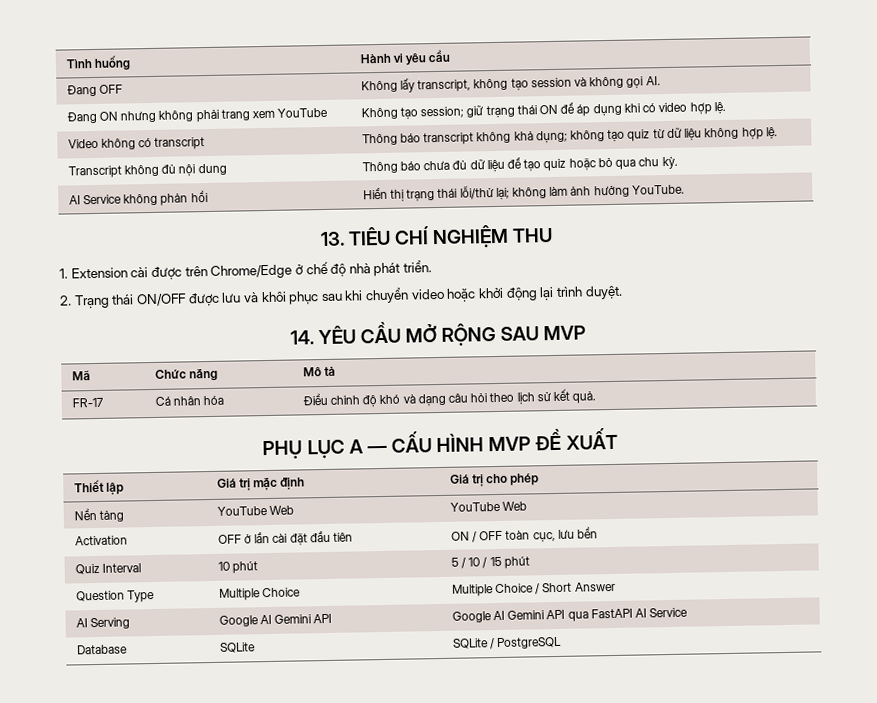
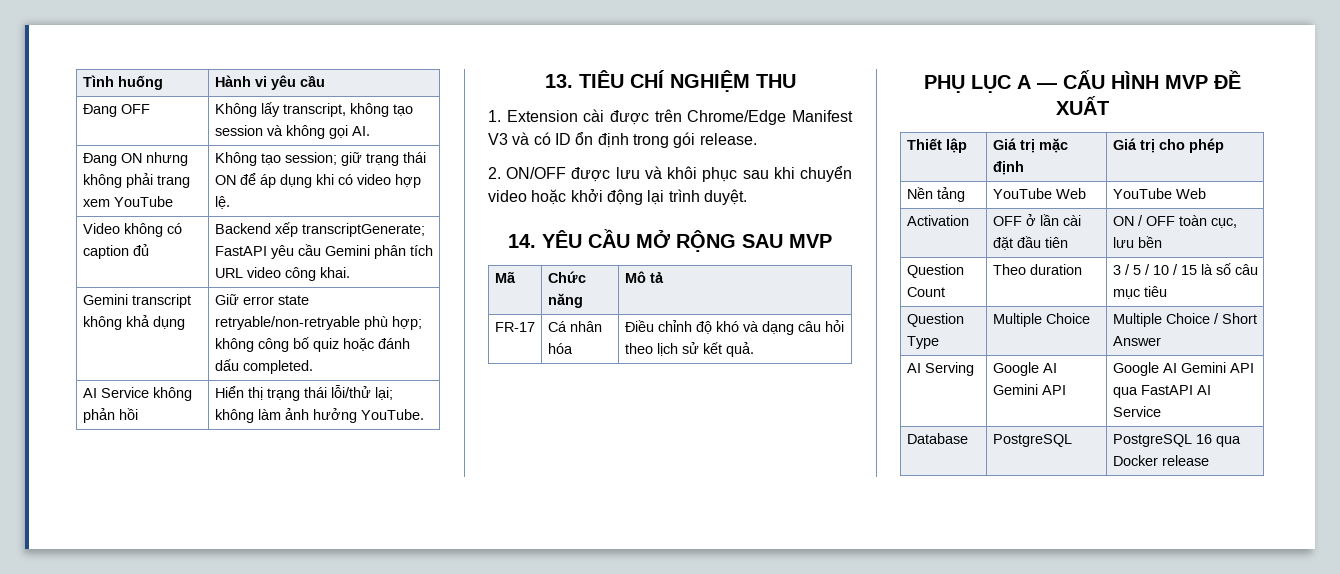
- Video không có transcript | Thông báo transcript không khả dụng; không tạo quiz từ dữ liệu không hợp lệ.
- Transcript không đủ nội dung | Thông báo chưa đủ dữ liệu để tạo quiz hoặc bỏ qua chu kỳ.
+ Video không có caption đủ | Backend xếp transcriptGenerate; FastAPI yêu cầu Gemini phân tích URL video công khai.
+ Gemini transcript không khả dụng | Giữ error state retryable/non-retryable phù hợp; không công bố quiz hoặc đánh dấu completed.
- 1. Extension cài được trên Chrome/Edge ở chế độ nhà phát triển.
+ 1. Extension cài được trên Chrome/Edge Manifest V3 và có ID ổn định trong gói release.
- 2. Trạng thái ON/OFF được lưu và khôi phục sau khi chuyển video hoặc khởi động lại trình duyệt.
+ 2. ON/OFF được lưu và khôi phục sau khi chuyển video hoặc khởi động lại trình duyệt.
- Quiz Interval | 10 phút | 5 / 10 / 15 phút
+ Question Count | Theo duration | 3 / 5 / 10 / 15 là số câu mục tiêu
- Database | SQLite | SQLite / PostgreSQL
+ Database | PostgreSQL | PostgreSQL 16 qua Docker release

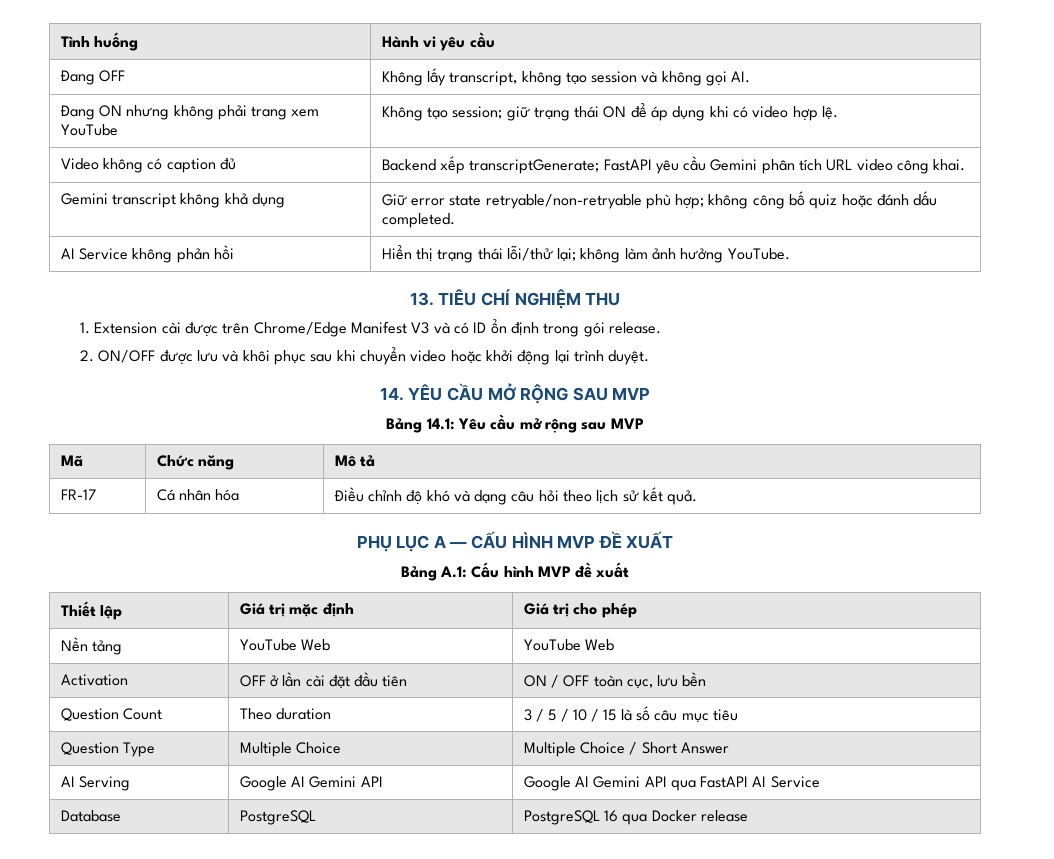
+ Bảng 14.1: Yêu cầu mở rộng sau MVP
+ Bảng A.1: Cấu hình MVP đề xuất

